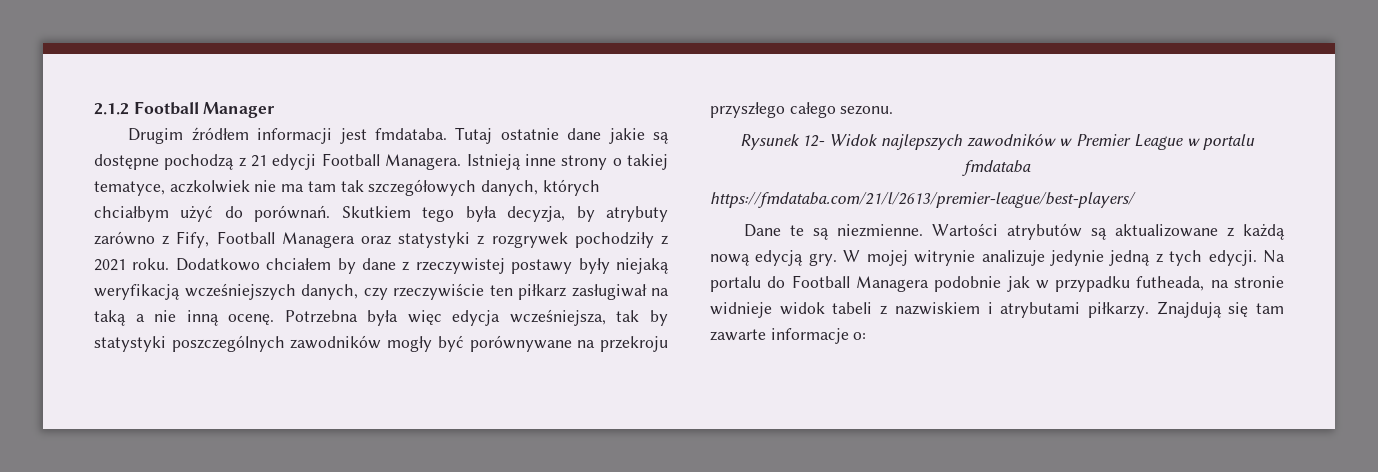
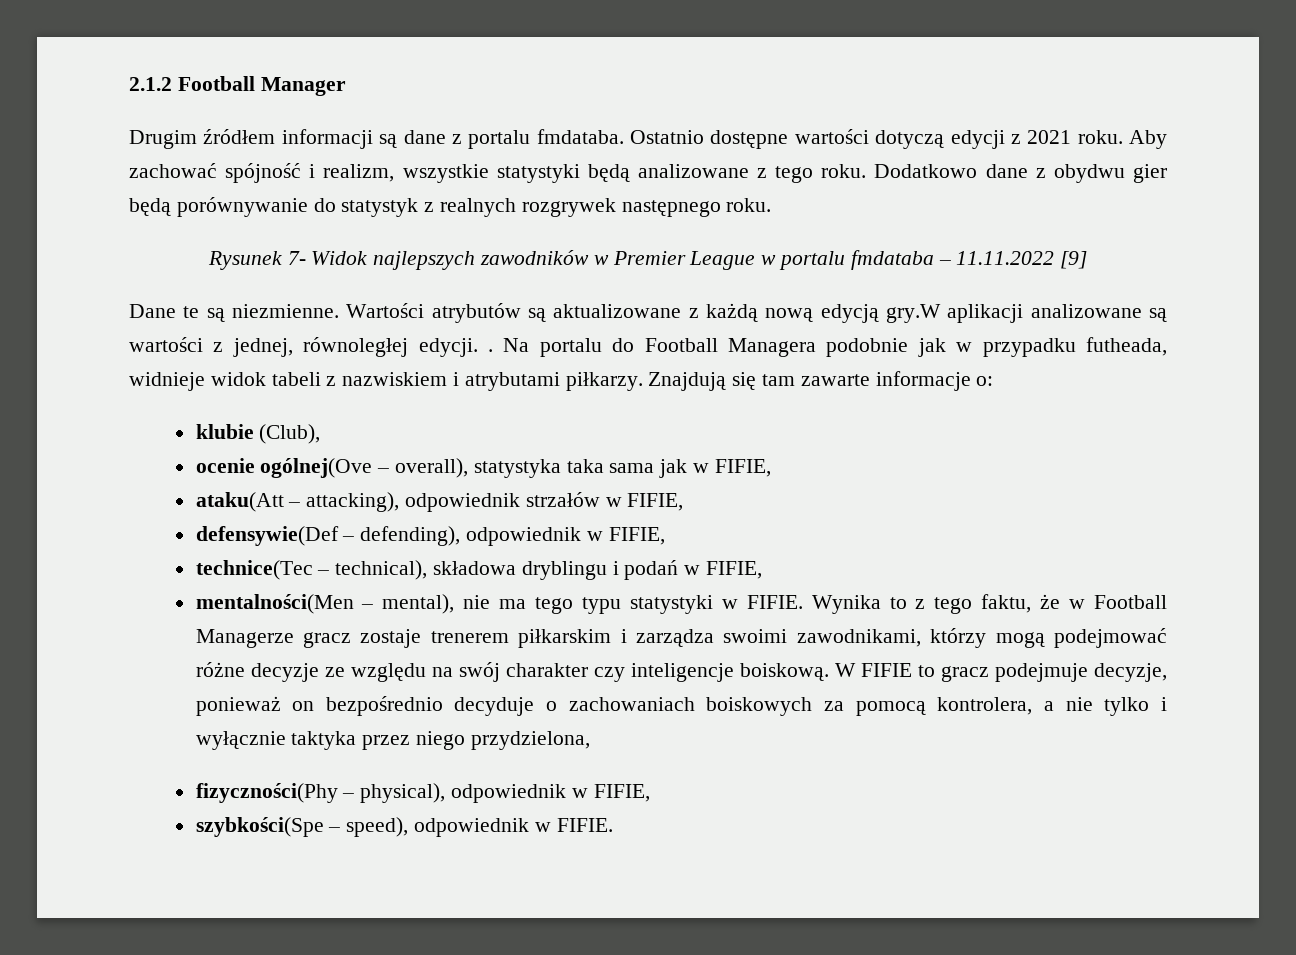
- Drugim źródłem informacji jest fmdataba. Tutaj ostatnie dane jakie są dostępne pochodzą z 21 edycji Football Managera. Istnieją inne strony o takiej tematyce, aczkolwiek nie ma tam tak szczegółowych danych, których chciałbym użyć do porównań. Skutkiem tego była decyzja, by atrybuty zarówno z Fify, Football Managera oraz statystyki z rozgrywek pochodziły z 2021 roku. Dodatkowo chciałem by dane z rzeczywistej postawy były niejaką weryfikacją wcześniejszych danych, czy rzeczywiście ten piłkarz zasługiwał na taką a nie inną ocenę. Potrzebna była więc edycja wcześniejsza, tak by statystyki poszczególnych zawodników mogły być porównywane na przekroju przyszłego całego sezonu.
+ Drugim źródłem informacji są dane z portalu fmdataba. Ostatnio dostępne wartości dotyczą edycji z 2021 roku. Aby zachować spójność i realizm, wszystkie statystyki będą analizowane z tego roku. Dodatkowo dane z obydwu gier będą porównywanie do statystyk z realnych rozgrywek następnego roku.
- Rysunek 12- Widok najlepszych zawodników w Premier League w portalu fmdataba
- https://fmdataba.com/21/l/2613/premier-league/best-players/
+ Rysunek 7- Widok najlepszych zawodników w Premier League w portalu fmdataba – 11.11.2022 [9]
- Wartości atrybutów są aktualizowane z każdą nową edycją gry. W mojej witrynie analizuje jedynie jedną z tych edycji.
+ Wartości atrybutów są aktualizowane z każdą nową edycją gry.W aplikacji analizowane są wartości z jednej, równoległej edycji. .
- Na portalu do Football Managera podobnie jak w przypadku futheada, na stronie widnieje widok tabeli z nazwiskiem i atrybutami piłkarzy.
+ Na portalu do Football Managera podobnie jak w przypadku futheada, widnieje widok tabeli z nazwiskiem i atrybutami piłkarzy.
+ klubie (Club),
+ ocenie ogólnej(Ove – overall), statystyka taka sama jak w FIFIE,
+ ataku(Att – attacking), odpowiednik strzałów w FIFIE,
+ defensywie(Def – defending), odpowiednik w FIFIE,
+ technice(Tec – technical), składowa dryblingu i podań w FIFIE,
+ mentalności(Men – mental), nie ma tego typu statystyki w FIFIE. Wynika to z tego faktu, że w Football Managerze gracz zostaje trenerem piłkarskim i zarządza swoimi zawodnikami, którzy mogą podejmować różne decyzje ze względu na swój charakter czy inteligencje boiskową. W FIFIE to gracz podejmuje decyzje, ponieważ on bezpośrednio decyduje o zachowaniach boiskowych za pomocą kontrolera, a nie tylko i wyłącznie taktyka przez niego przydzielona,
+ fizyczności(Phy – physical), odpowiednik w FIFIE,
+ szybkości(Spe – speed), odpowiednik w FIFIE.

